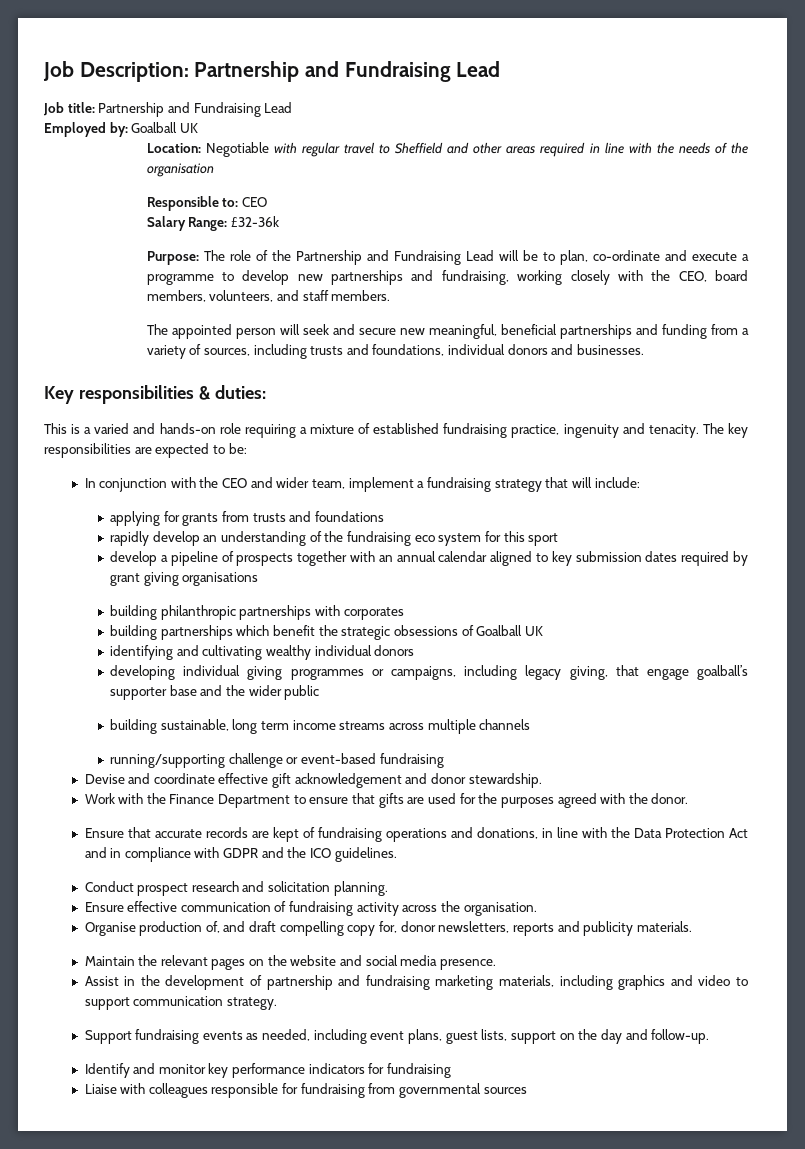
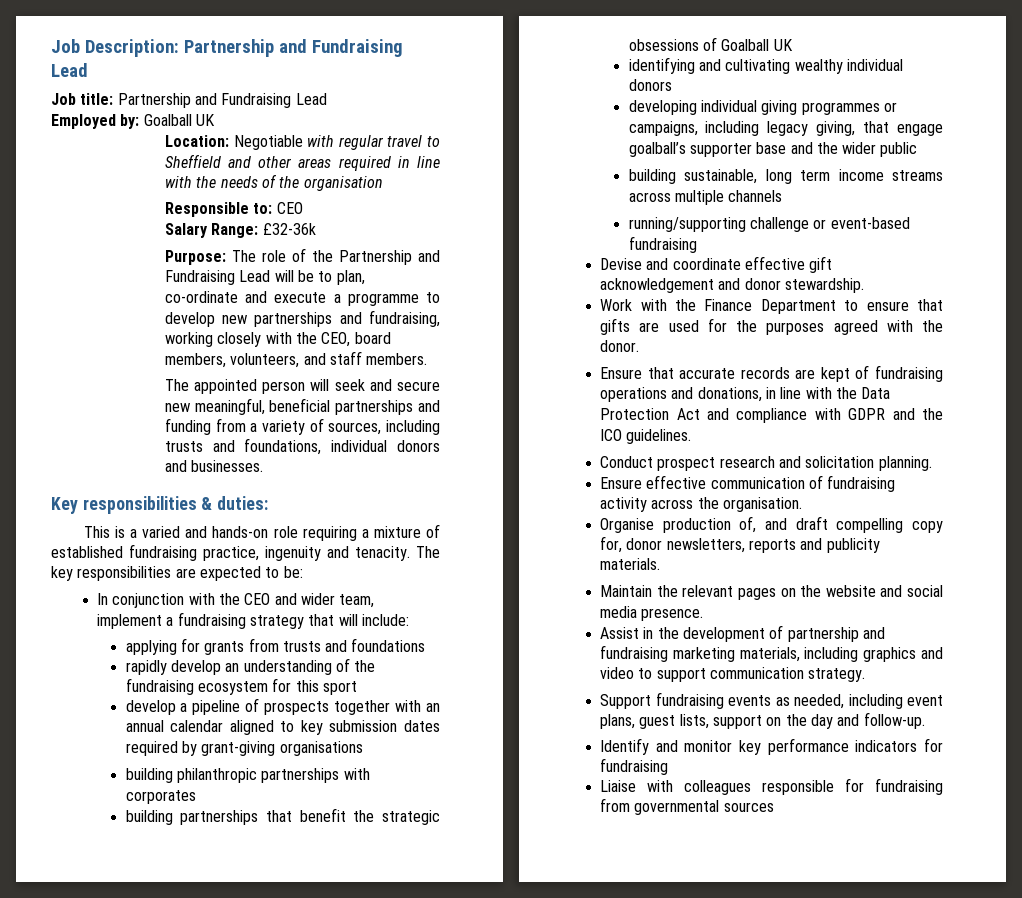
- rapidly develop an understanding of the fundraising eco system for this sport
+ rapidly develop an understanding of the fundraising ecosystem for this sport
- develop a pipeline of prospects together with an annual calendar aligned to key submission dates required by grant giving organisations
+ develop a pipeline of prospects together with an annual calendar aligned to key submission dates required by grant-giving organisations
- building partnerships which benefit the strategic obsessions of Goalball UK
+ building partnerships that benefit the strategic obsessions of Goalball UK
- Ensure that accurate records are kept of fundraising operations and donations, in line with the Data Protection Act and in compliance with GDPR and the ICO guidelines.
+ Ensure that accurate records are kept of fundraising operations and donations, in line with the Data Protection Act and compliance with GDPR and the ICO guidelines.

